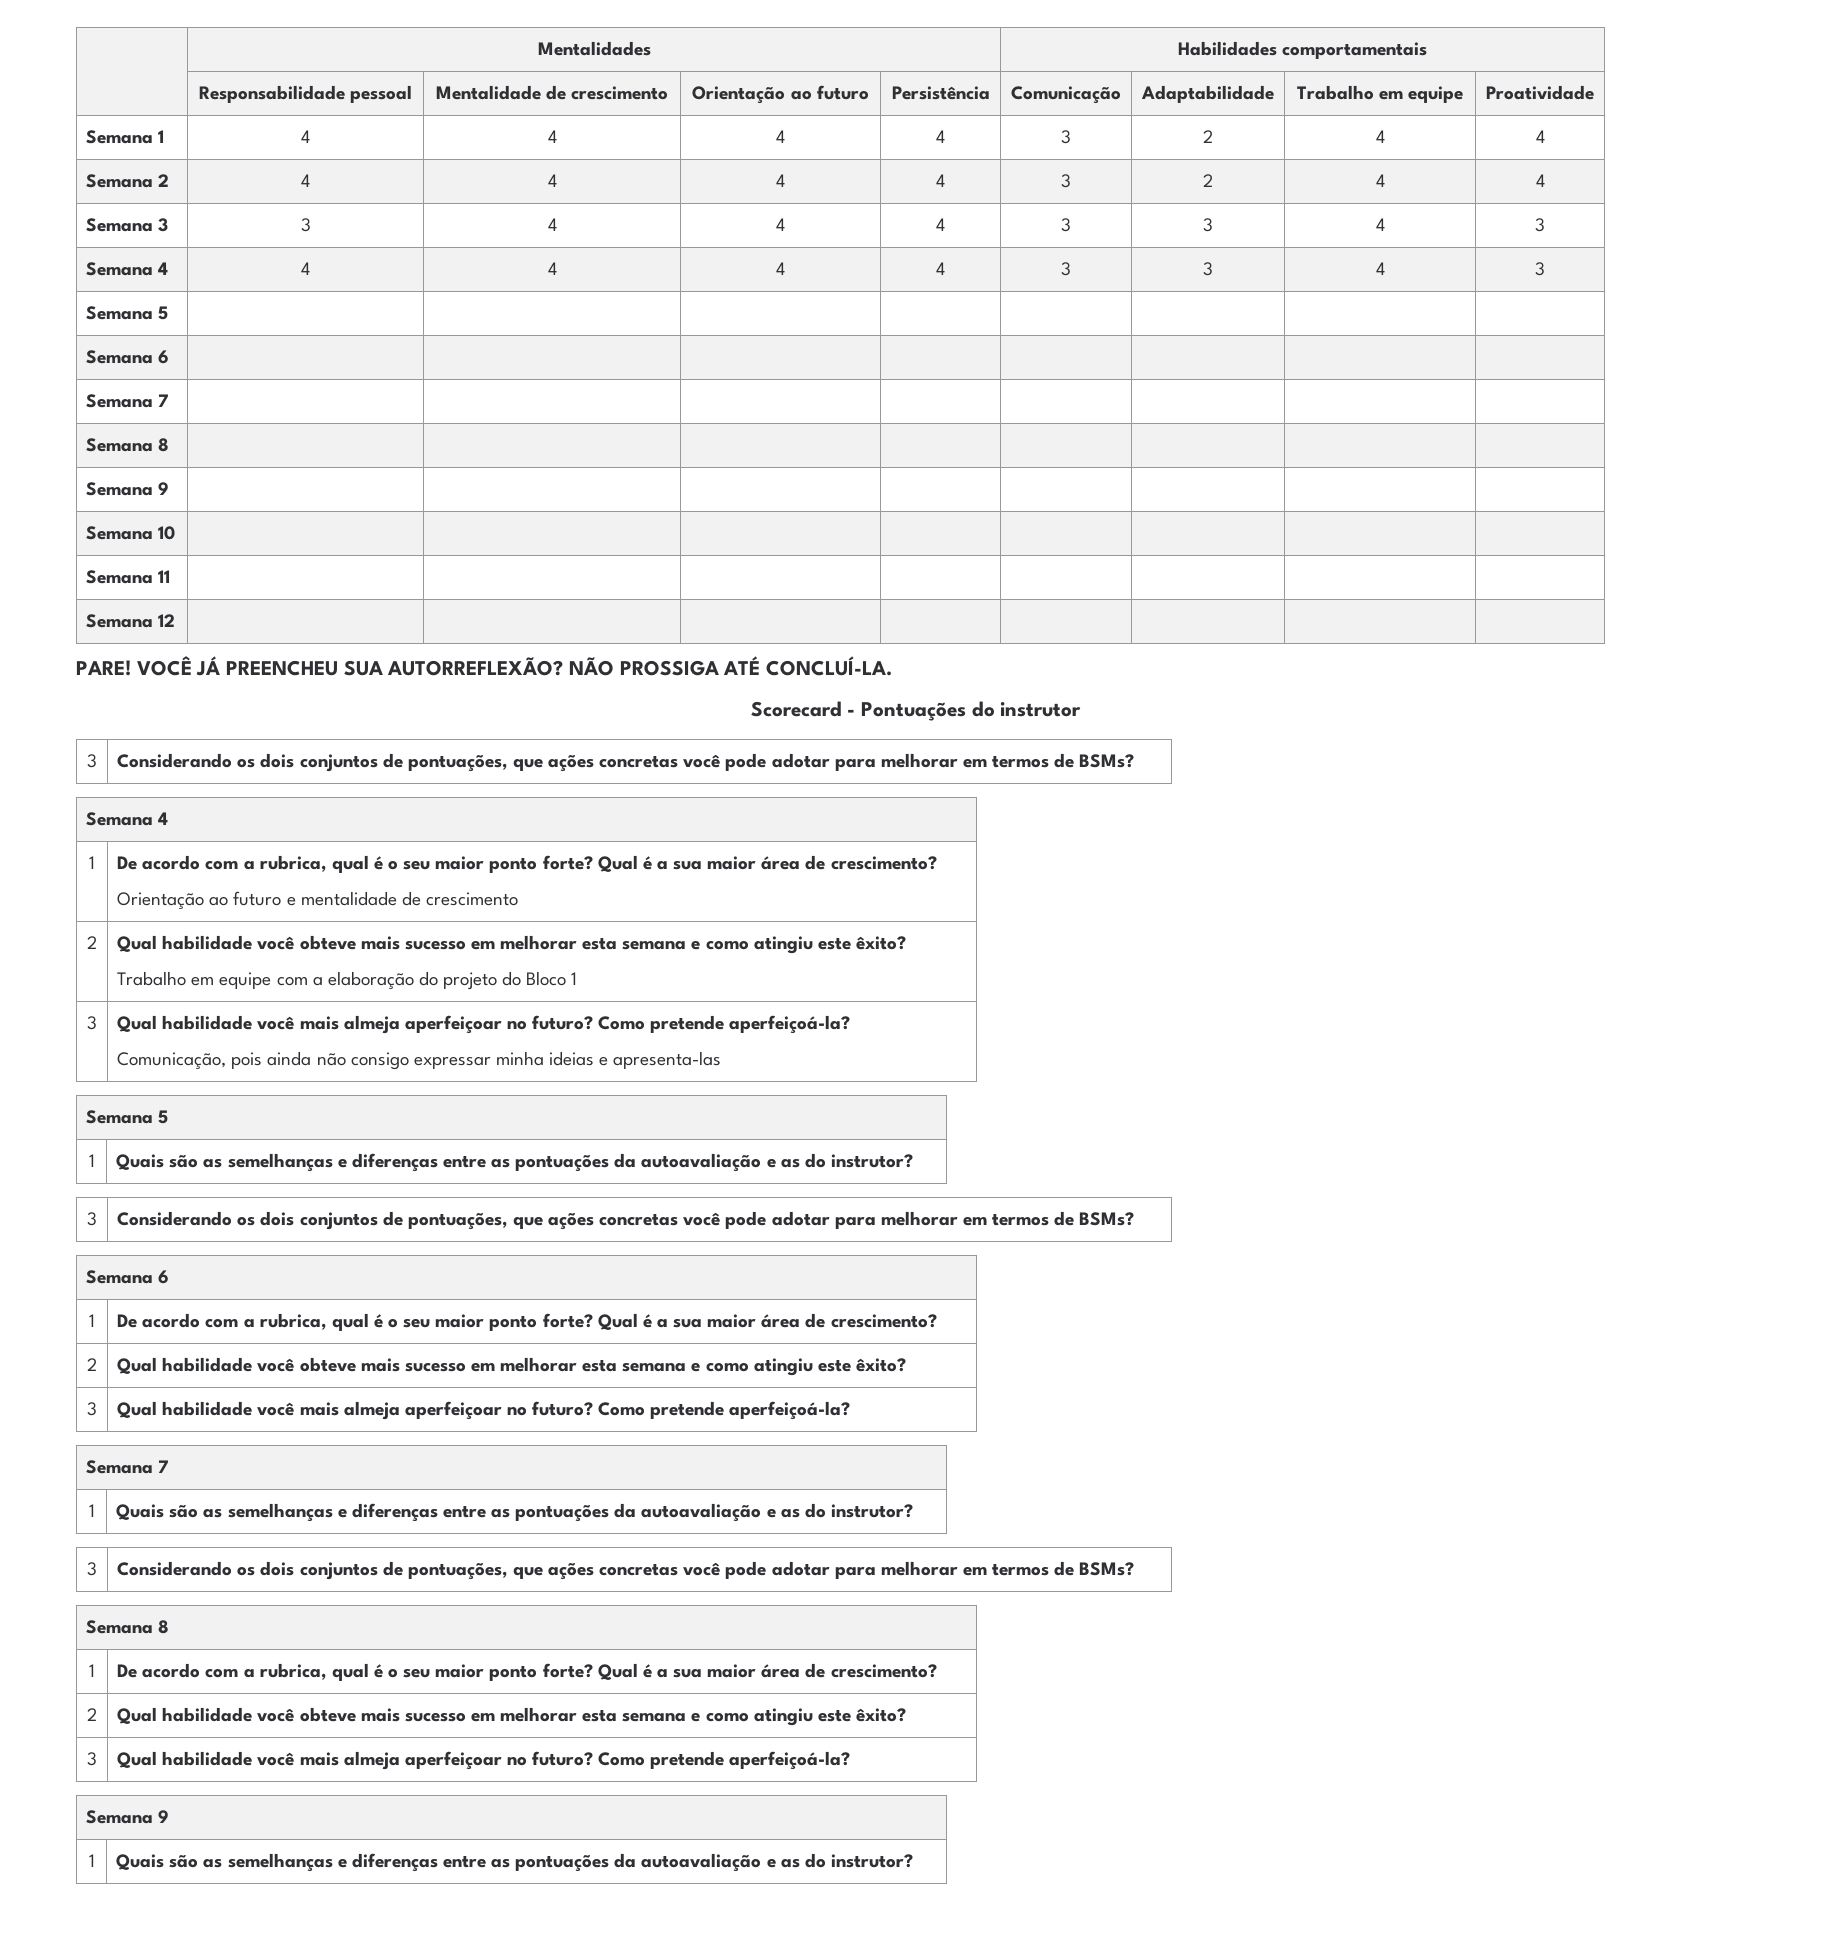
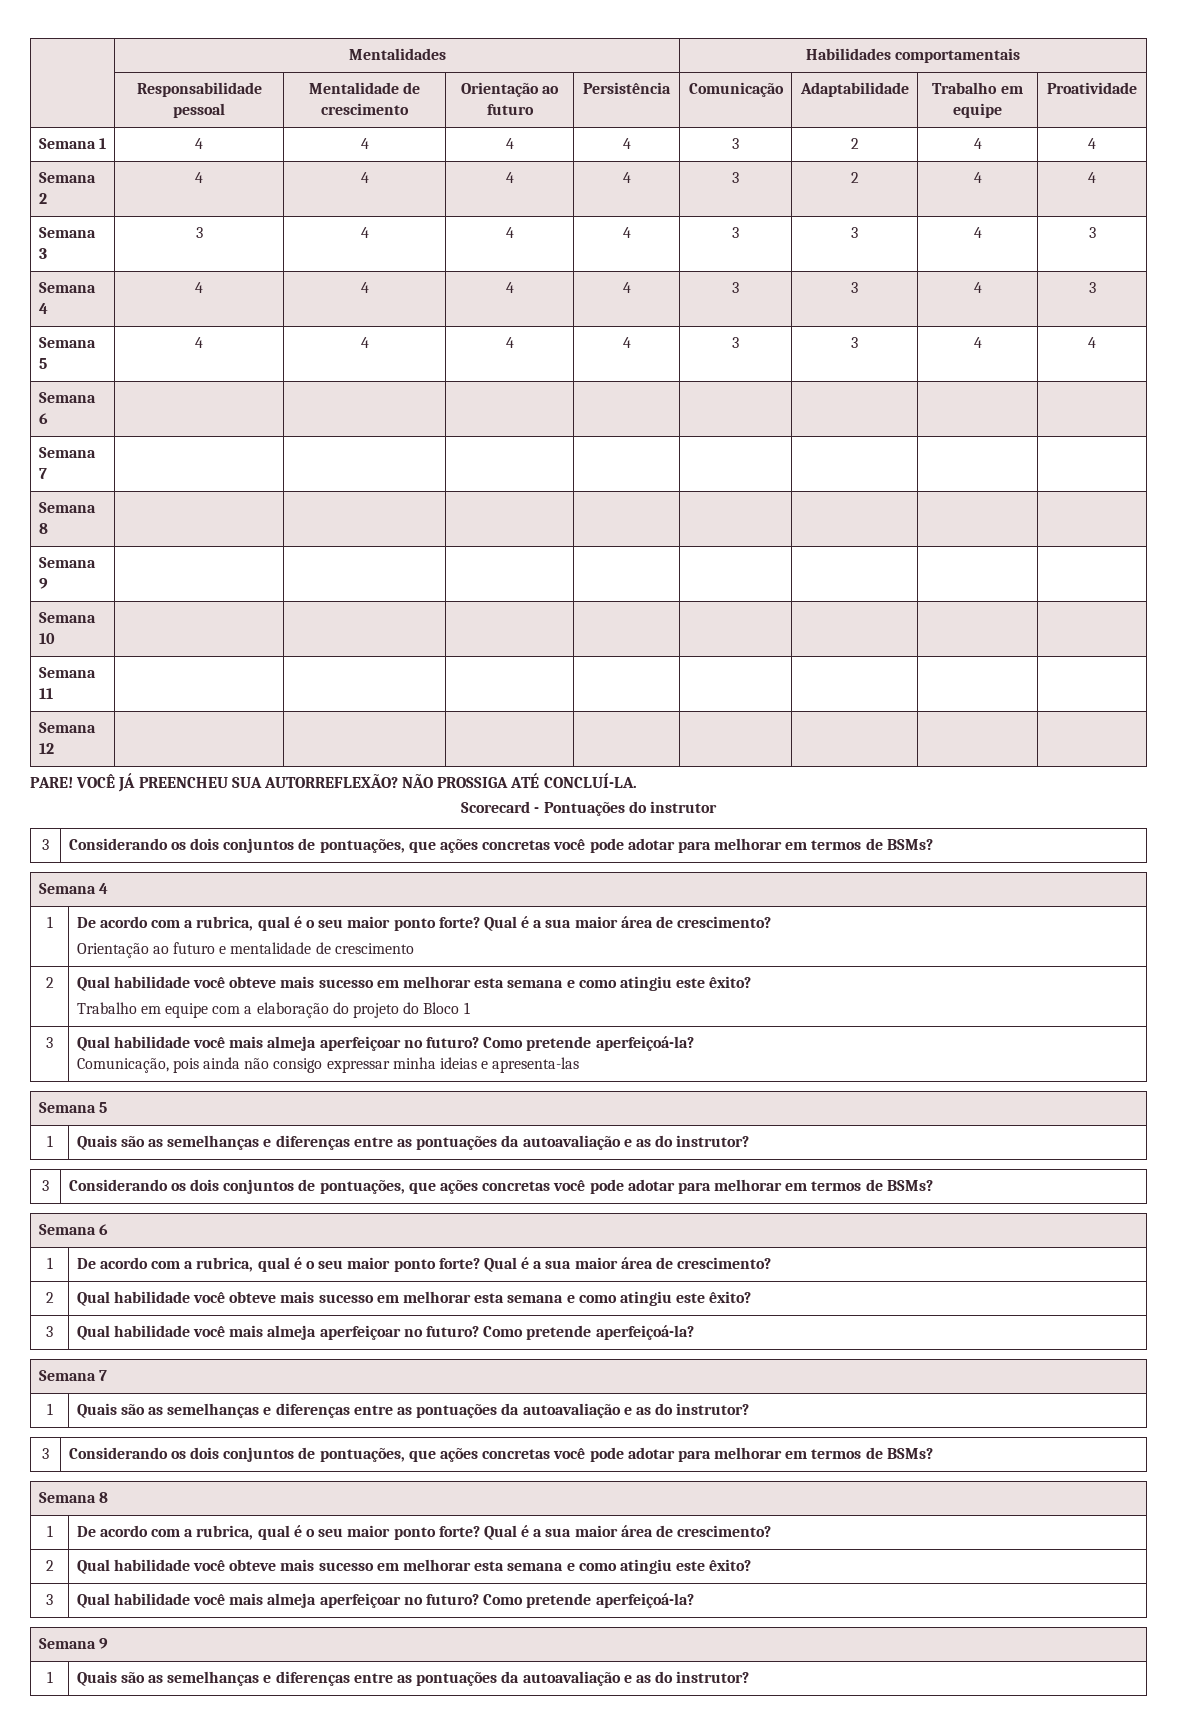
- Semana 5 | | | | | | | |
+ Semana 5 | 4 | 4 | 4 | 4 | 3 | 3 | 4 | 4

